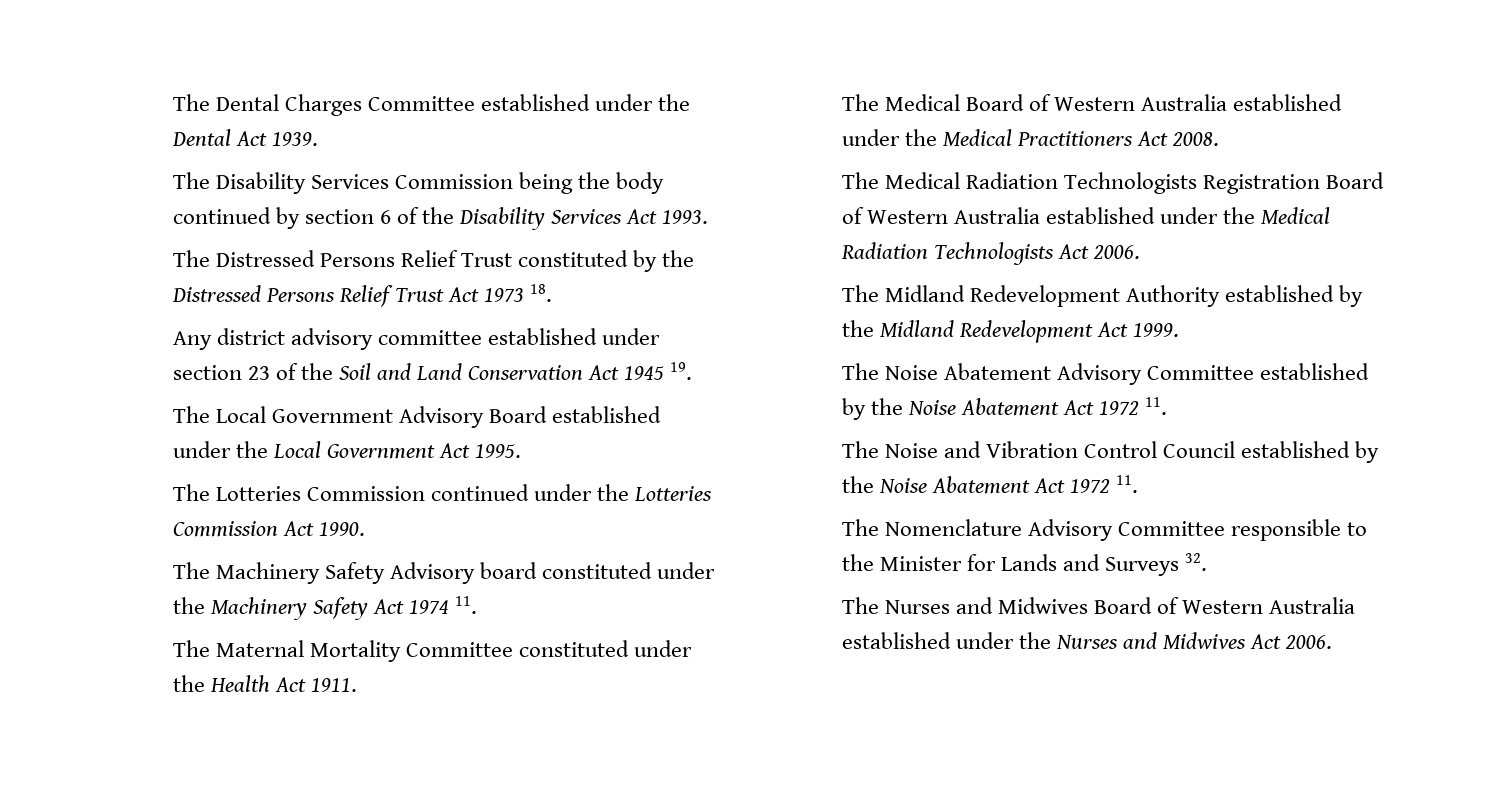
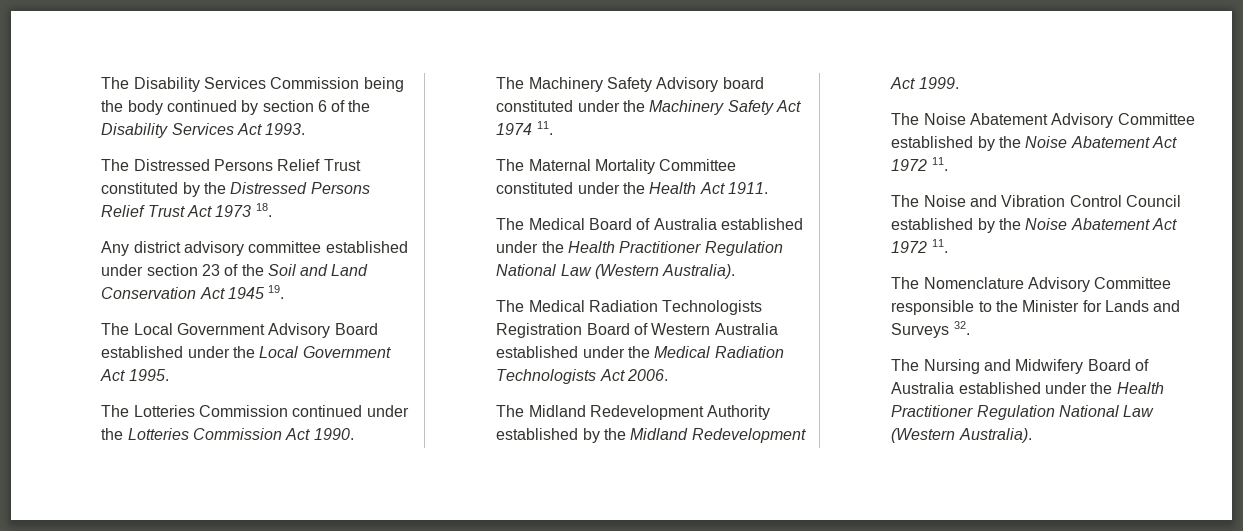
- The Dental Charges Committee established under the Dental Act 1939.
- The Medical Board of Western Australia established under the Medical Practitioners Act 2008.
+ The Medical Board of Australia established under the Health Practitioner Regulation National Law (Western Australia).
- The Nurses and Midwives Board of Western Australia established under the Nurses and Midwives Act 2006.
+ The Nursing and Midwifery Board of Australia established under the Health Practitioner Regulation National Law (Western Australia).

